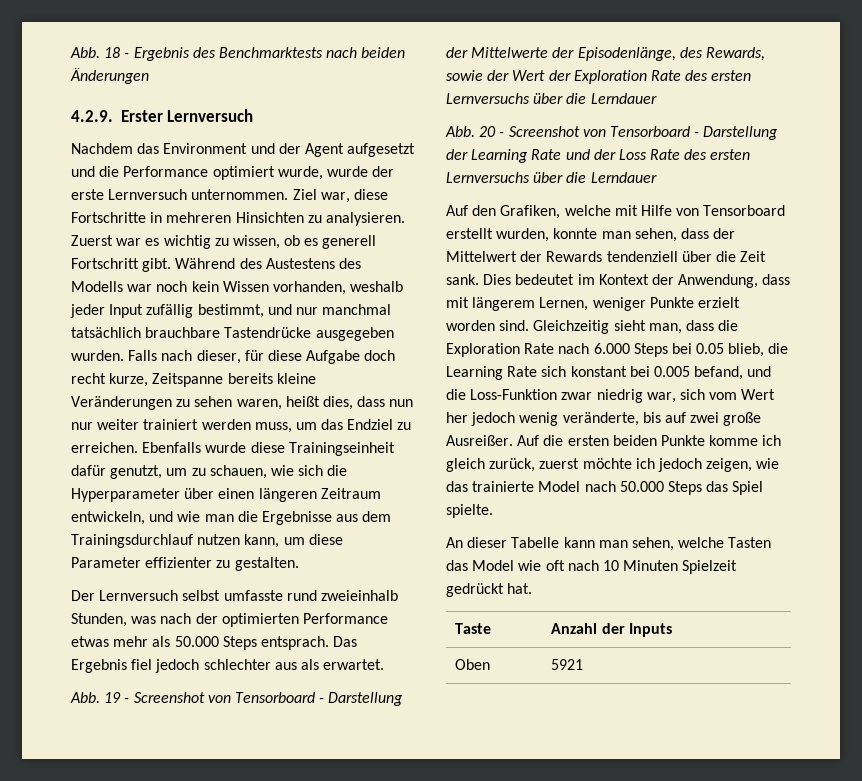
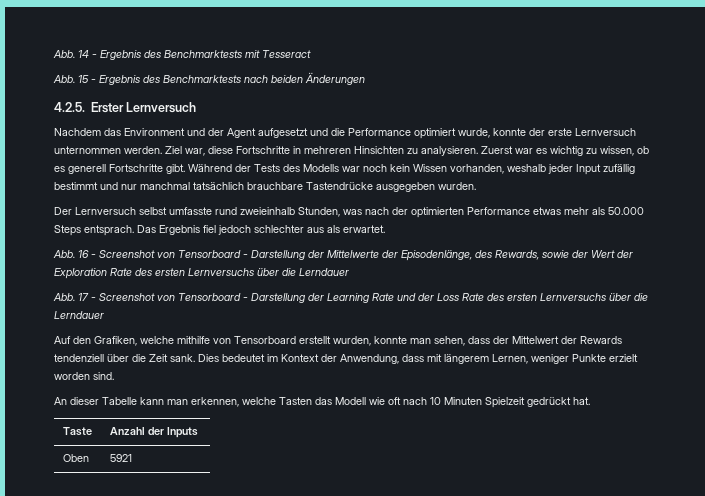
- Abb. 18 - Ergebnis des Benchmarktests nach beiden Änderungen
+ Abb. 14 - Ergebnis des Benchmarktests mit Tesseract
+ Abb. 15 - Ergebnis des Benchmarktests nach beiden Änderungen
- 4.2.9. Erster Lernversuch
+ 4.2.5. Erster Lernversuch
- Nachdem das Environment und der Agent aufgesetzt und die Performance optimiert wurde, wurde der erste Lernversuch unternommen.
+ Nachdem das Environment und der Agent aufgesetzt und die Performance optimiert wurde, konnte der erste Lernversuch unternommen werden.
- Zuerst war es wichtig zu wissen, ob es generell Fortschritt gibt.
+ Zuerst war es wichtig zu wissen, ob es generell Fortschritte gibt.
- Während des Austestens des Modells war noch kein Wissen vorhanden, weshalb jeder Input zufällig bestimmt, und nur manchmal tatsächlich brauchbare Tastendrücke ausgegeben wurden. Falls nach dieser, für diese Aufgabe doch recht kurze, Zeitspanne bereits kleine Veränderungen zu sehen waren, heißt dies, dass nun nur weiter trainiert werden muss, um das Endziel zu erreichen. Ebenfalls wurde diese Trainingseinheit dafür genutzt, um zu schauen, wie sich die Hyperparameter über einen längeren Zeitraum entwickeln, und wie man die Ergebnisse aus dem Trainingsdurchlauf nutzen kann, um diese Parameter effizienter zu gestalten.
+ Während der Tests des Modells war noch kein Wissen vorhanden, weshalb jeder Input zufällig bestimmt und nur manchmal tatsächlich brauchbare Tastendrücke ausgegeben wurden.
- Abb. 19 - Screenshot von Tensorboard - Darstellung der Mittelwerte der Episodenlänge, des Rewards, sowie der Wert der Exploration Rate des ersten Lernversuchs über die Lerndauer
+ Abb. 16 - Screenshot von Tensorboard - Darstellung der Mittelwerte der Episodenlänge, des Rewards, sowie der Wert der Exploration Rate des ersten Lernversuchs über die Lerndauer
- Abb. 20 - Screenshot von Tensorboard - Darstellung der Learning Rate und der Loss Rate des ersten Lernversuchs über die Lerndauer
+ Abb. 17 - Screenshot von Tensorboard - Darstellung der Learning Rate und der Loss Rate des ersten Lernversuchs über die Lerndauer
- Auf den Grafiken, welche mit Hilfe von Tensorboard erstellt wurden, konnte man sehen, dass der Mittelwert der Rewards tendenziell über die Zeit sank.
+ Auf den Grafiken, welche mithilfe von Tensorboard erstellt wurden, konnte man sehen, dass der Mittelwert der Rewards tendenziell über die Zeit sank.
- Gleichzeitig sieht man, dass die Exploration Rate nach 6.000 Steps bei 0.05 blieb, die Learning Rate sich konstant bei 0.005 befand, und die Loss-Funktion zwar niedrig war, sich vom Wert her jedoch wenig veränderte, bis auf zwei große Ausreißer. Auf die ersten beiden Punkte komme ich gleich zurück, zuerst möchte ich jedoch zeigen, wie das trainierte Model nach 50.000 Steps das Spiel spielte.
- An dieser Tabelle kann man sehen, welche Tasten das Model wie oft nach 10 Minuten Spielzeit gedrückt hat.
+ An dieser Tabelle kann man erkennen, welche Tasten das Modell wie oft nach 10 Minuten Spielzeit gedrückt hat.

